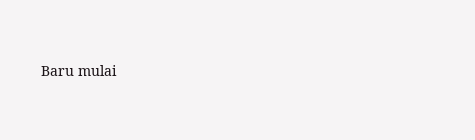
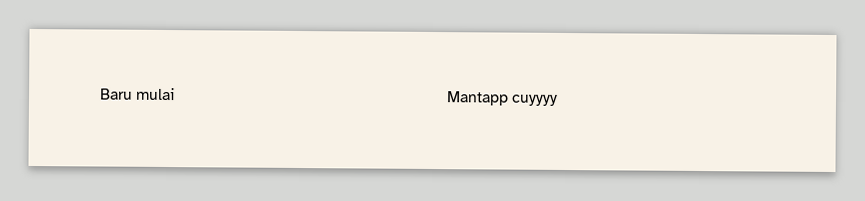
+ Mantapp cuyyyy

